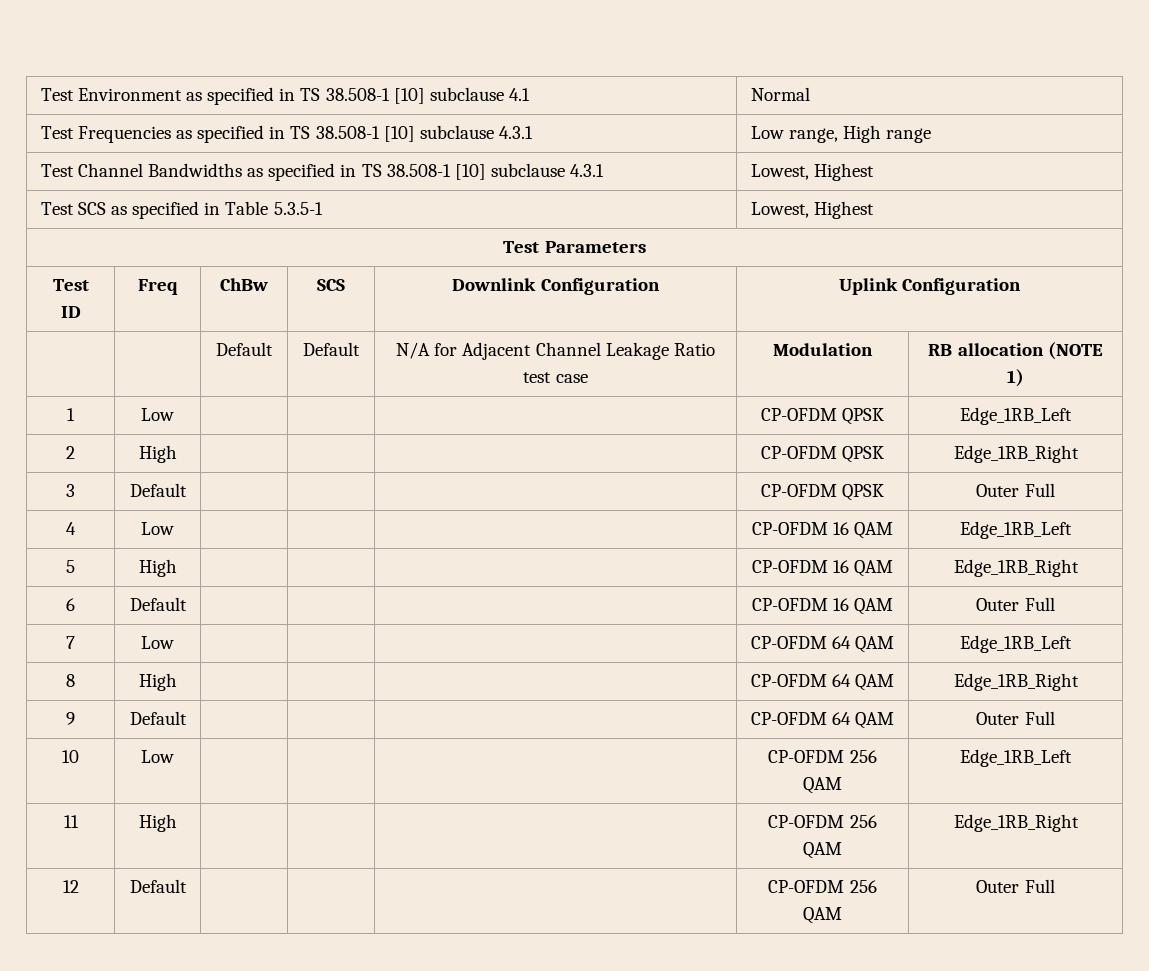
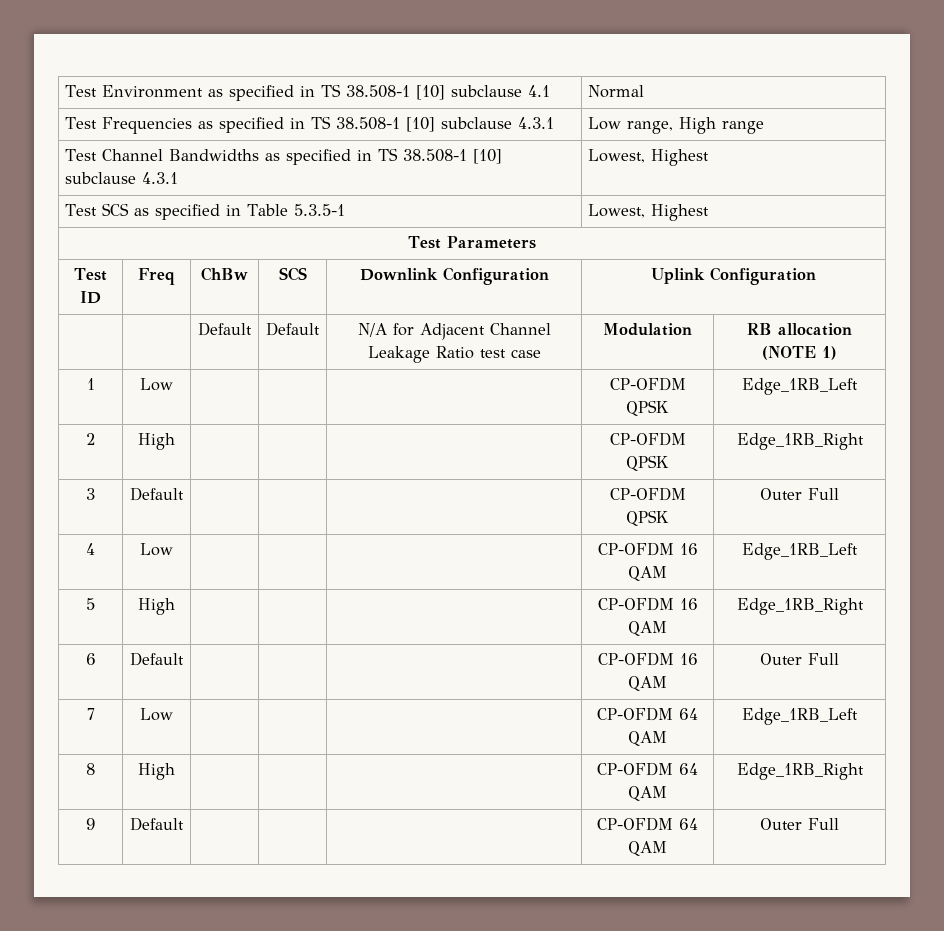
- 10 | Low | | | | CP-OFDM 256 QAM | Edge_1RB_Left
- 11 | High | | | | CP-OFDM 256 QAM | Edge_1RB_Right
- 12 | Default | | | | CP-OFDM 256 QAM | Outer Full

